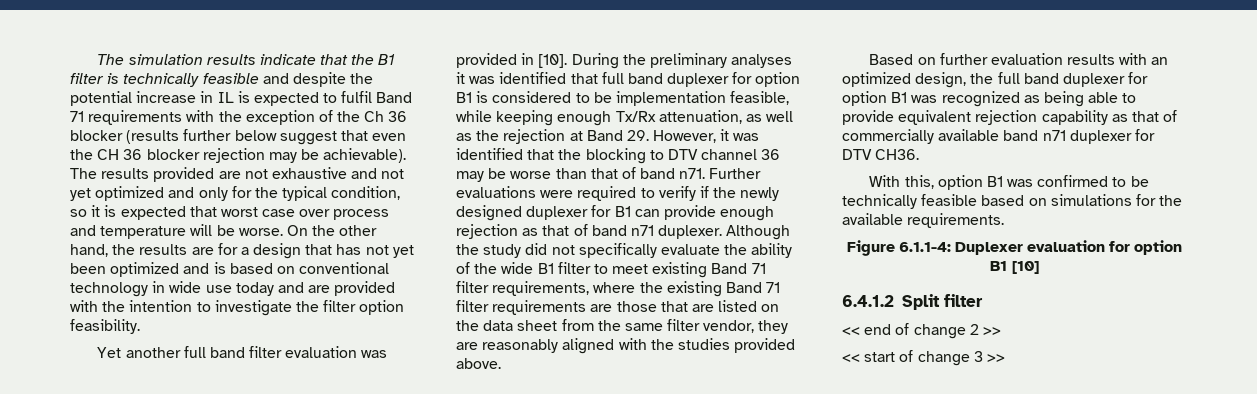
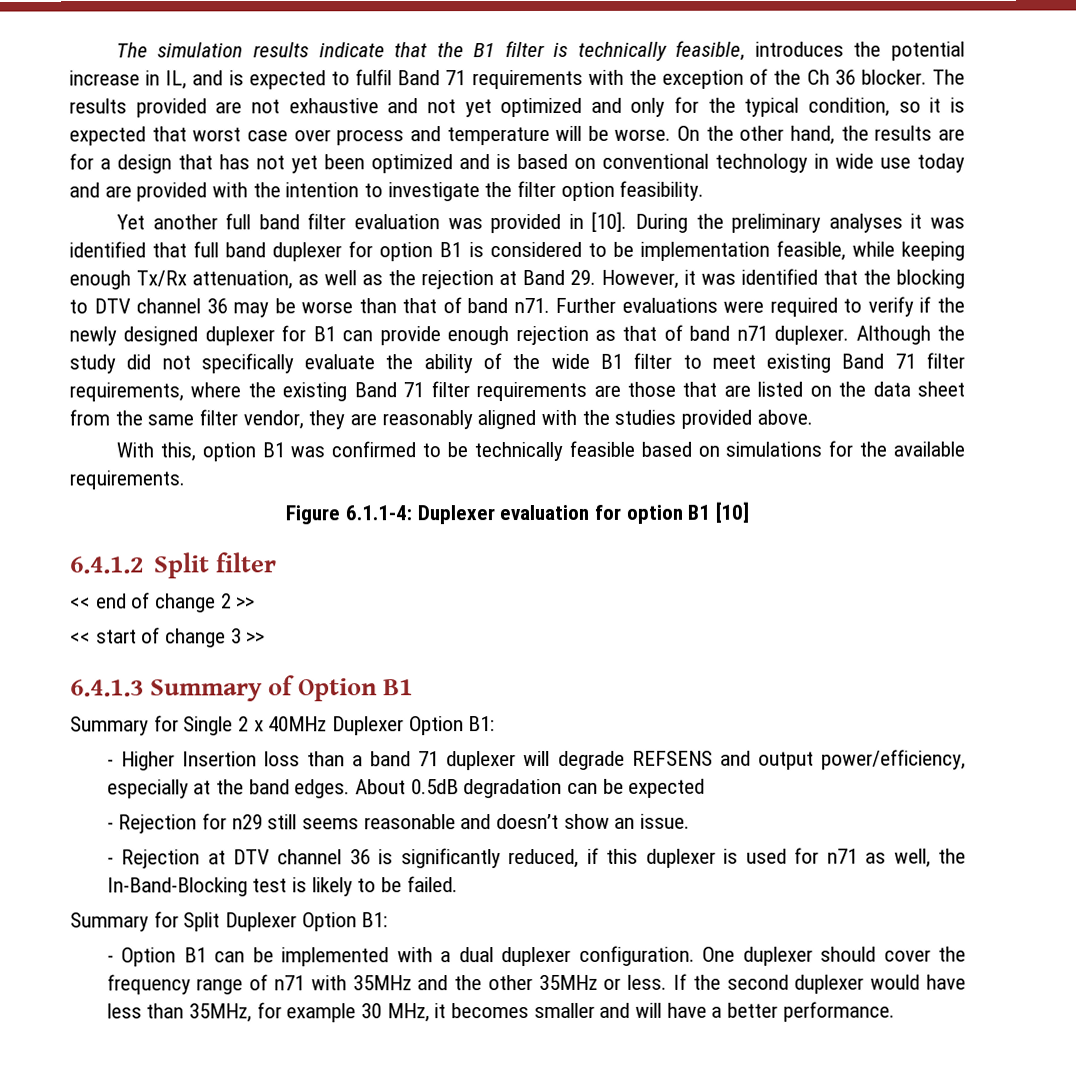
- The simulation results indicate that the B1 filter is technically feasible and despite the potential increase in IL is expected to fulfil Band 71 requirements with the exception of the Ch 36 blocker (results further below suggest that even the CH 36 blocker rejection may be achievable).
+ The simulation results indicate that the B1 filter is technically feasible, introduces the potential increase in IL, and is expected to fulfil Band 71 requirements with the exception of the Ch 36 blocker.
- Based on further evaluation results with an optimized design, the full band duplexer for option B1 was recognized as being able to provide equivalent rejection capability as that of commercially available band n71 duplexer for DTV CH36.
+ 6.4.1.3 Summary of Option B1
+ Summary for Single 2 x 40MHz Duplexer Option B1:
+ - Higher Insertion loss than a band 71 duplexer will degrade REFSENS and output power/efficiency, especially at the band edges. About 0.5dB degradation can be expected
+ - Rejection for n29 still seems reasonable and doesn’t show an issue.
+ - Rejection at DTV channel 36 is significantly reduced, if this duplexer is used for n71 as well, the In-Band-Blocking test is likely to be failed.
+ Summary for Split Duplexer Option B1:
+ - Option B1 can be implemented with a dual duplexer configuration. One duplexer should cover the frequency range of n71 with 35MHz and the other 35MHz or less. If the second duplexer would have less than 35MHz, for example 30 MHz, it becomes smaller and will have a better performance.

